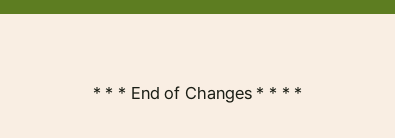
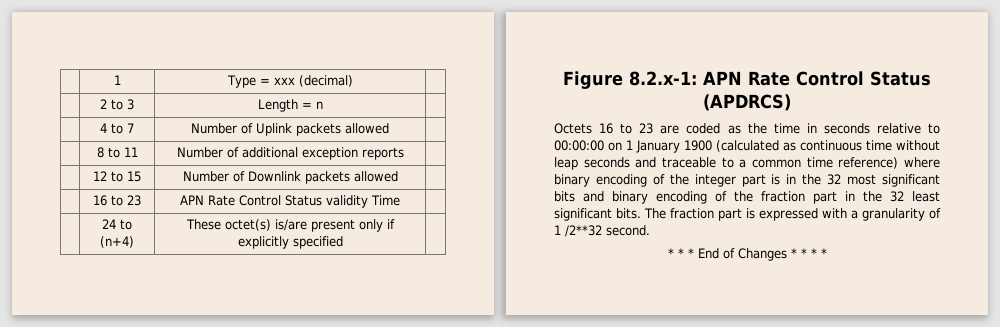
+ | 1 | Type = xxx (decimal) |
+ | 2 to 3 | Length = n |
+ | 4 to 7 | Number of Uplink packets allowed |
+ | 8 to 11 | Number of additional exception reports |
+ | 12 to 15 | Number of Downlink packets allowed |
+ | 16 to 23 | APN Rate Control Status validity Time |
+ | 24 to (n+4) | These octet(s) is/are present only if explicitly specified |
+ Figure 8.2.x-1: APN Rate Control Status (APDRCS)
+ Octets 16 to 23 are coded as the time in seconds relative to 00:00:00 on 1 January 1900 (calculated as continuous time without leap seconds and traceable to a common time reference) where binary encoding of the integer part is in the 32 most significant bits and binary encoding of the fraction part in the 32 least significant bits. The fraction part is expressed with a granularity of 1 /2**32 second.

